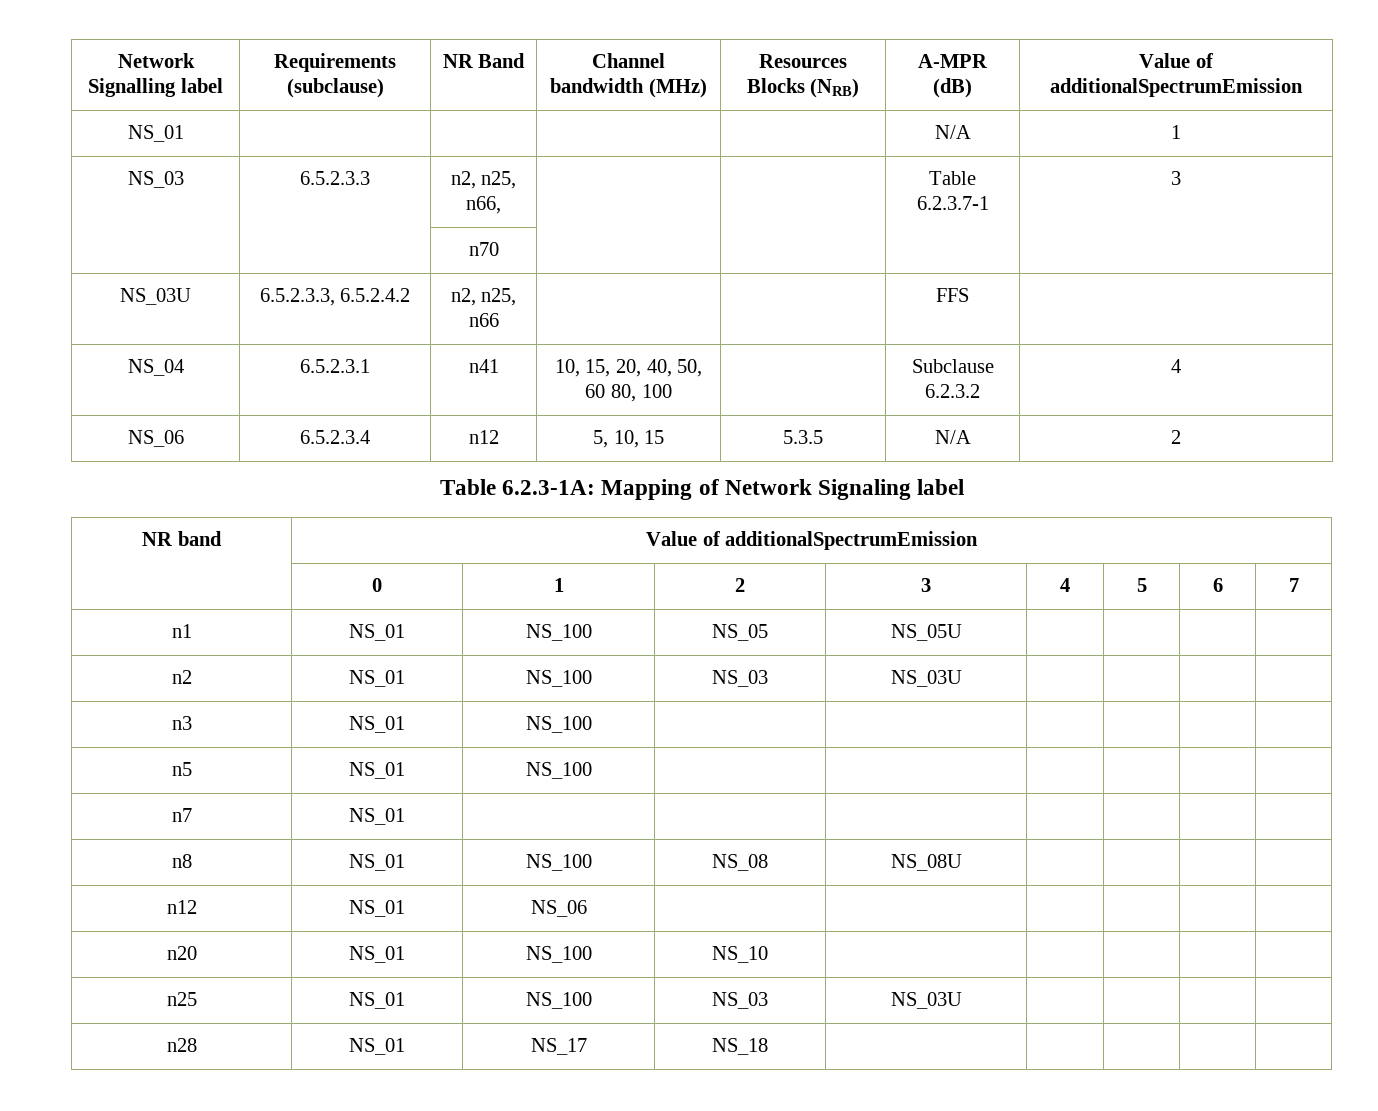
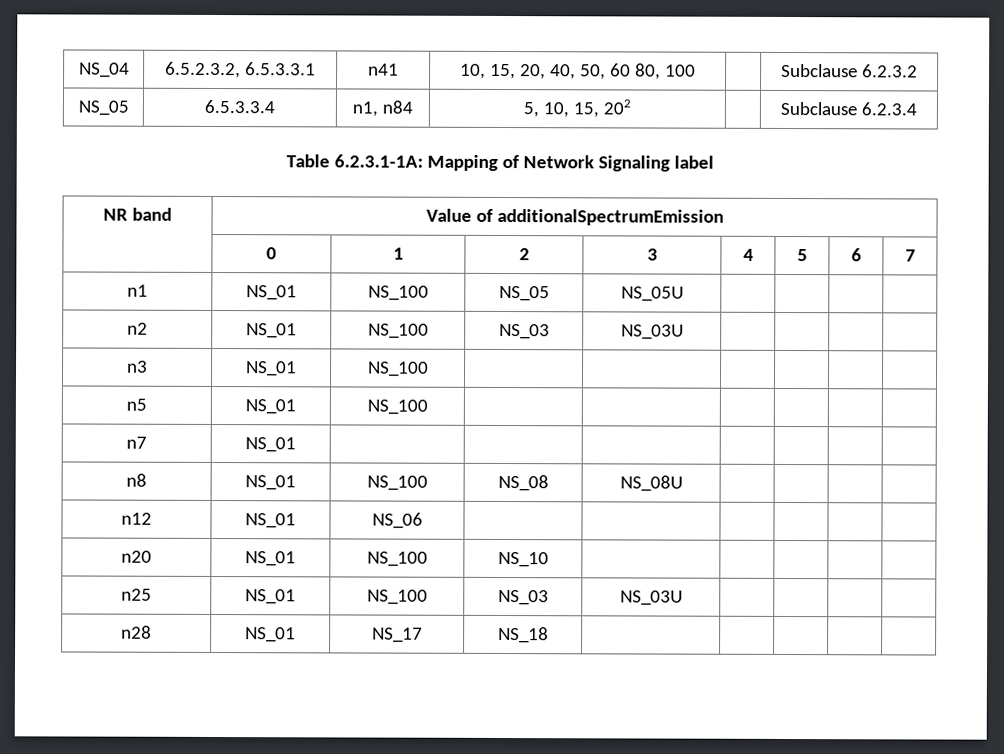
- Network Signalling label | Requirements (subclause) | NR Band | Channel bandwidth (MHz) | Resources Blocks (NRB) | A-MPR (dB) | Value of additionalSpectrumEmission
- NS_01 | | | | | N/A | 1
- NS_03 | 6.5.2.3.3 | n2, n25, n66, | | | Table 6.2.3.7-1 | 3
- | | n70 | | | |
- NS_03U | 6.5.2.3.3, 6.5.2.4.2 | n2, n25, n66 | | | FFS |
- NS_04 | 6.5.2.3.1 | n41 | 10, 15, 20, 40, 50, 60 80, 100 | | Subclause 6.2.3.2 | 4
- NS_06 | 6.5.2.3.4 | n12 | 5, 10, 15 | 5.3.5 | N/A | 2
- Table 6.2.3-1A: Mapping of Network Signaling label
+ NS_04 | 6.5.2.3.2, 6.5.3.3.1 | n41 | 10, 15, 20, 40, 50, 60 80, 100 | | Subclause 6.2.3.2
+ NS_05 | 6.5.3.3.4 | n1, n84 | 5, 10, 15, 202 | | Subclause 6.2.3.4
+ Table 6.2.3.1-1A: Mapping of Network Signaling label

